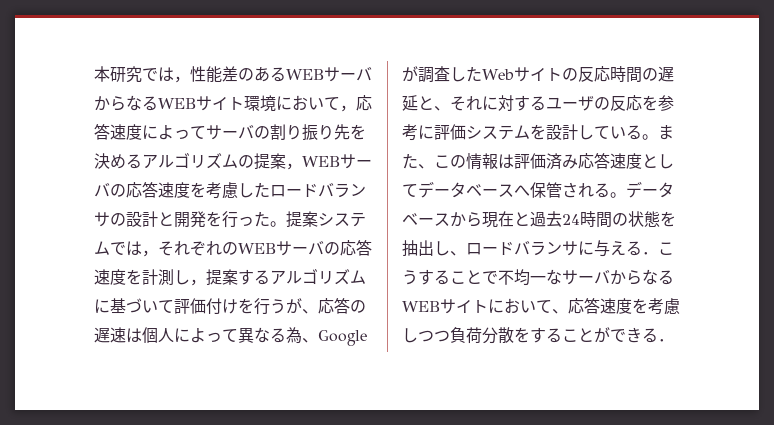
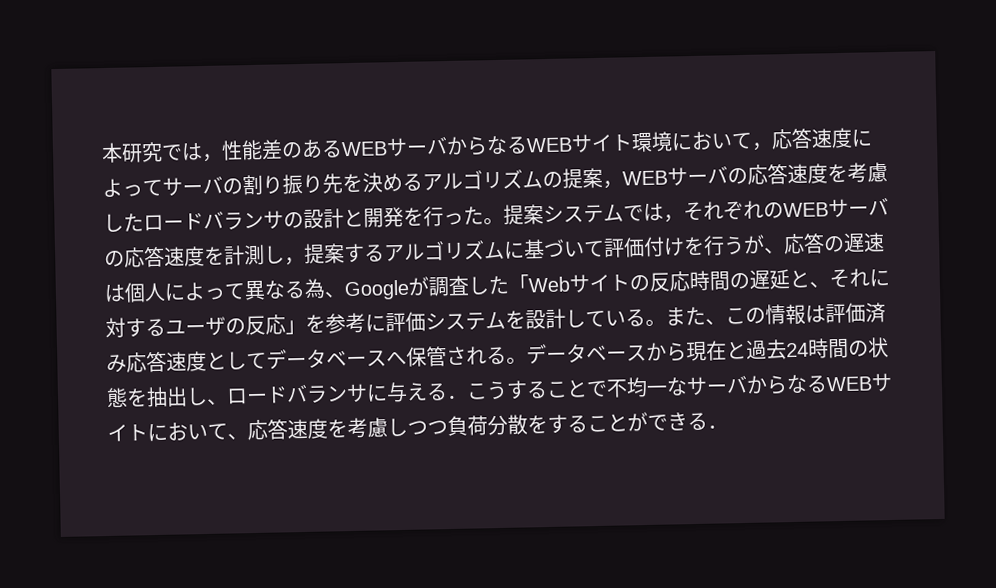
- 提案システムでは，それぞれのWEBサーバの応答速度を計測し，提案するアルゴリズムに基づいて評価付けを行うが、応答の遅速は個人によって異なる為、Googleが調査したWebサイトの反応時間の遅延と、それに対するユーザの反応を参考に評価システムを設計している。
+ 提案システムでは，それぞれのWEBサーバの応答速度を計測し，提案するアルゴリズムに基づいて評価付けを行うが、応答の遅速は個人によって異なる為、Googleが調査した「Webサイトの反応時間の遅延と、それに対するユーザの反応」を参考に評価システムを設計している。

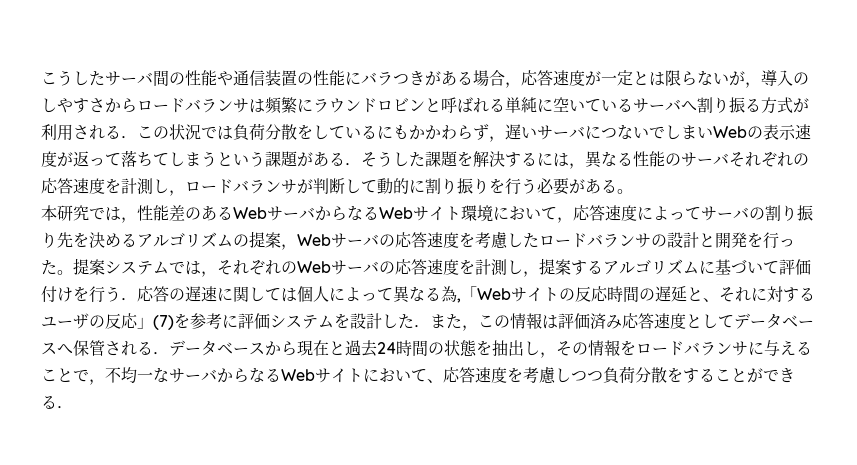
+ こうしたサーバ間の性能や通信装置の性能にバラつきがある場合，応答速度が一定とは限らないが，導入のしやすさからロードバランサは頻繁にラウンドロビンと呼ばれる単純に空いているサーバへ割り振る方式が利用される．この状況では負荷分散をしているにもかかわらず，遅いサーバにつないでしまいWebの表示速度が返って落ちてしまうという課題がある．そうした課題を解決するには，異なる性能のサーバそれぞれの応答速度を計測し，ロードバランサが判断して動的に割り振りを行う必要がある。
- 本研究では，性能差のあるWEBサーバからなるWEBサイト環境において，応答速度によってサーバの割り振り先を決めるアルゴリズムの提案，WEBサーバの応答速度を考慮したロードバランサの設計と開発を行った。
+ 本研究では，性能差のあるWebサーバからなるWebサイト環境において，応答速度によってサーバの割り振り先を決めるアルゴリズムの提案，Webサーバの応答速度を考慮したロードバランサの設計と開発を行った。
- 提案システムでは，それぞれのWEBサーバの応答速度を計測し，提案するアルゴリズムに基づいて評価付けを行うが、応答の遅速は個人によって異なる為、Googleが調査した「Webサイトの反応時間の遅延と、それに対するユーザの反応」を参考に評価システムを設計している。また、この情報は評価済み応答速度としてデータベースへ保管される。データベースから現在と過去24時間の状態を抽出し、ロードバランサに与える．こうすることで不均一なサーバからなるWEBサイトにおいて、応答速度を考慮しつつ負荷分散をすることができる．
+ 提案システムでは，それぞれのWebサーバの応答速度を計測し，提案するアルゴリズムに基づいて評価付けを行う．応答の遅速に関しては個人によって異なる為,「Webサイトの反応時間の遅延と、それに対するユーザの反応」(7)を参考に評価システムを設計した．また，この情報は評価済み応答速度としてデータベースへ保管される．データベースから現在と過去24時間の状態を抽出し，その情報をロードバランサに与えることで，不均一なサーバからなるWebサイトにおいて、応答速度を考慮しつつ負荷分散をすることができる．

